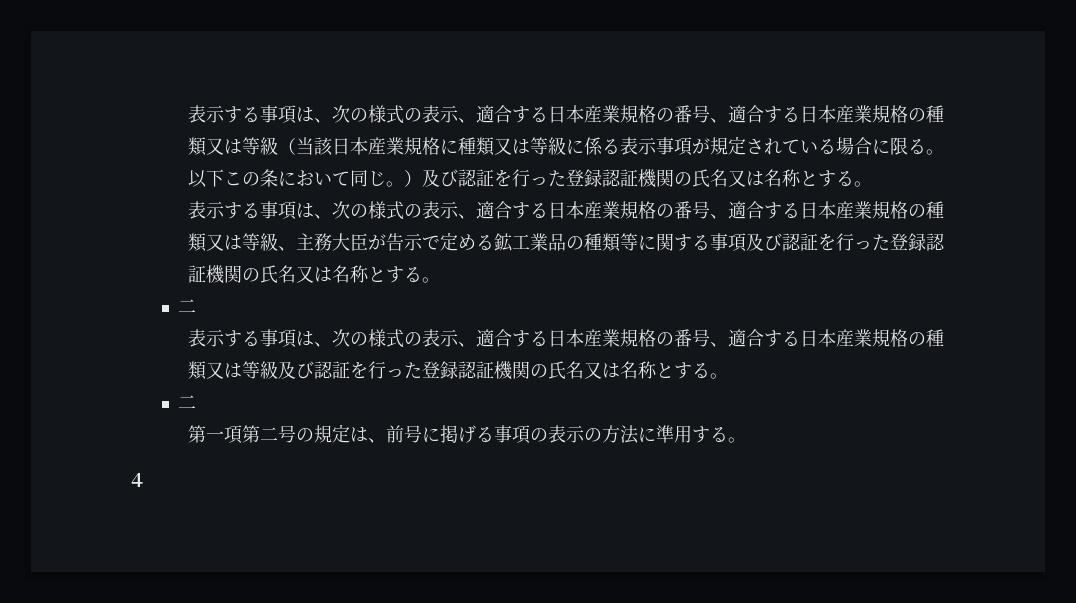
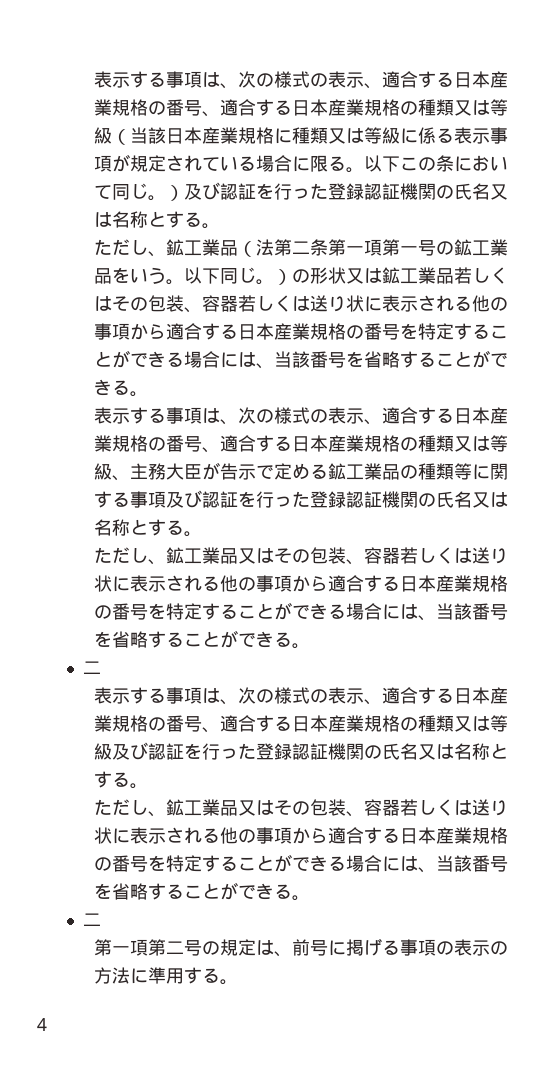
+ ただし、鉱工業品（法第二条第一項第一号の鉱工業品をいう。以下同じ。）の形状又は鉱工業品若しくはその包装、容器若しくは送り状に表示される他の事項から適合する日本産業規格の番号を特定することができる場合には、当該番号を省略することができる。
  表示する事項は、次の様式の表示、適合する日本産業規格の番号、適合する日本産業規格の種類又は等級、主務大臣が告示で定める鉱工業品の種類等に関する事項及び認証を行った登録認証機関の氏名又は名称とする。
+ ただし、鉱工業品又はその包装、容器若しくは送り状に表示される他の事項から適合する日本産業規格の番号を特定することができる場合には、当該番号を省略することができる。
  表示する事項は、次の様式の表示、適合する日本産業規格の番号、適合する日本産業規格の種類又は等級及び認証を行った登録認証機関の氏名又は名称とする。
+ ただし、鉱工業品又はその包装、容器若しくは送り状に表示される他の事項から適合する日本産業規格の番号を特定することができる場合には、当該番号を省略することができる。

